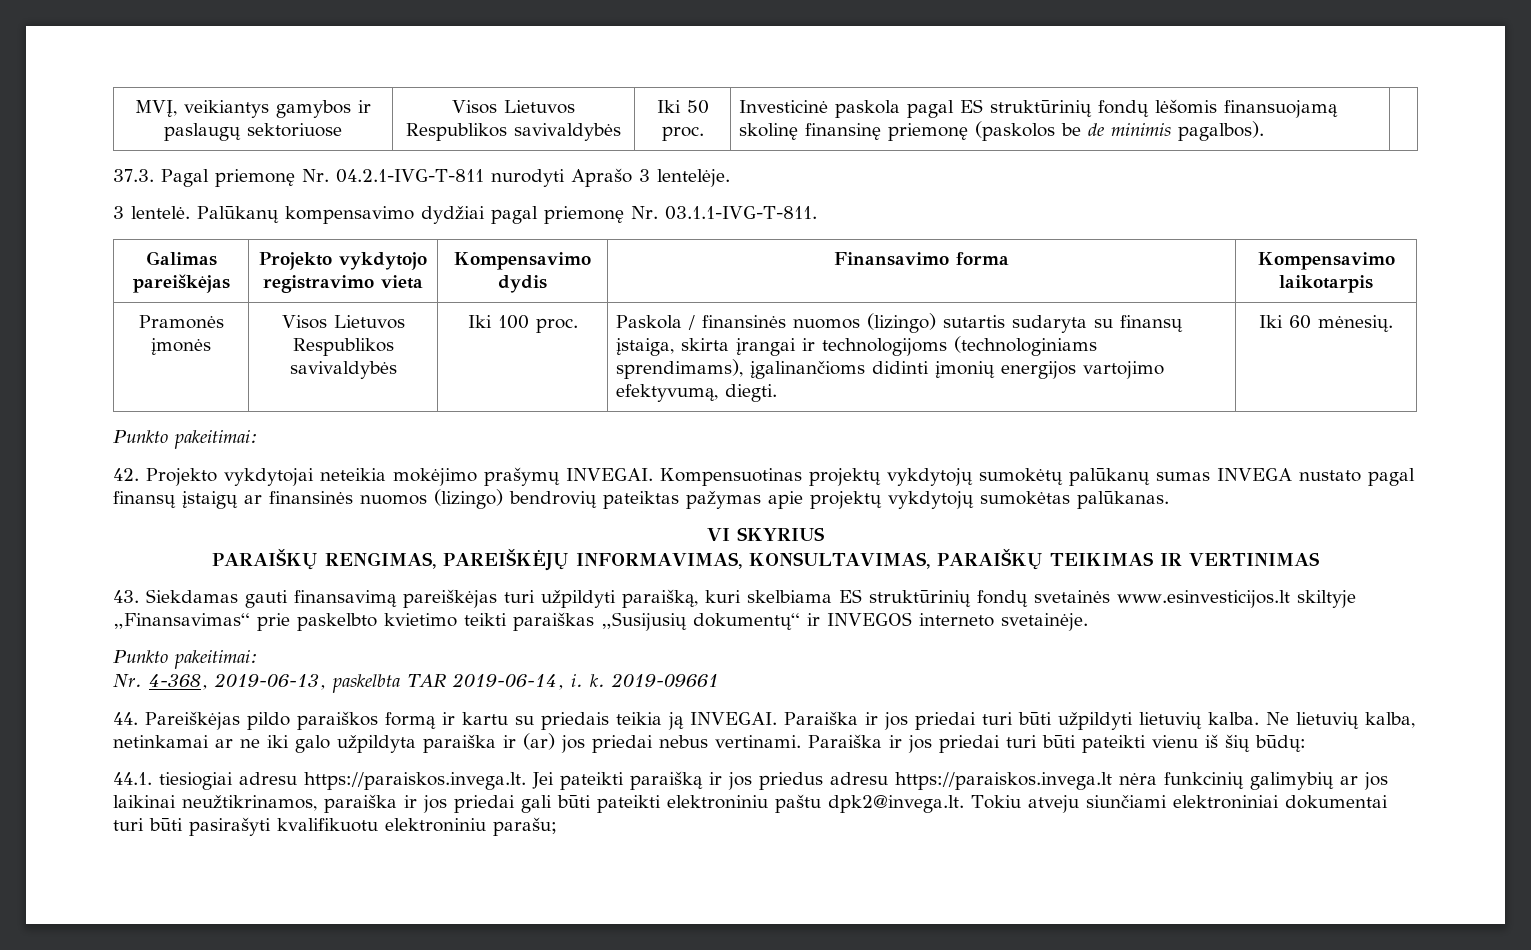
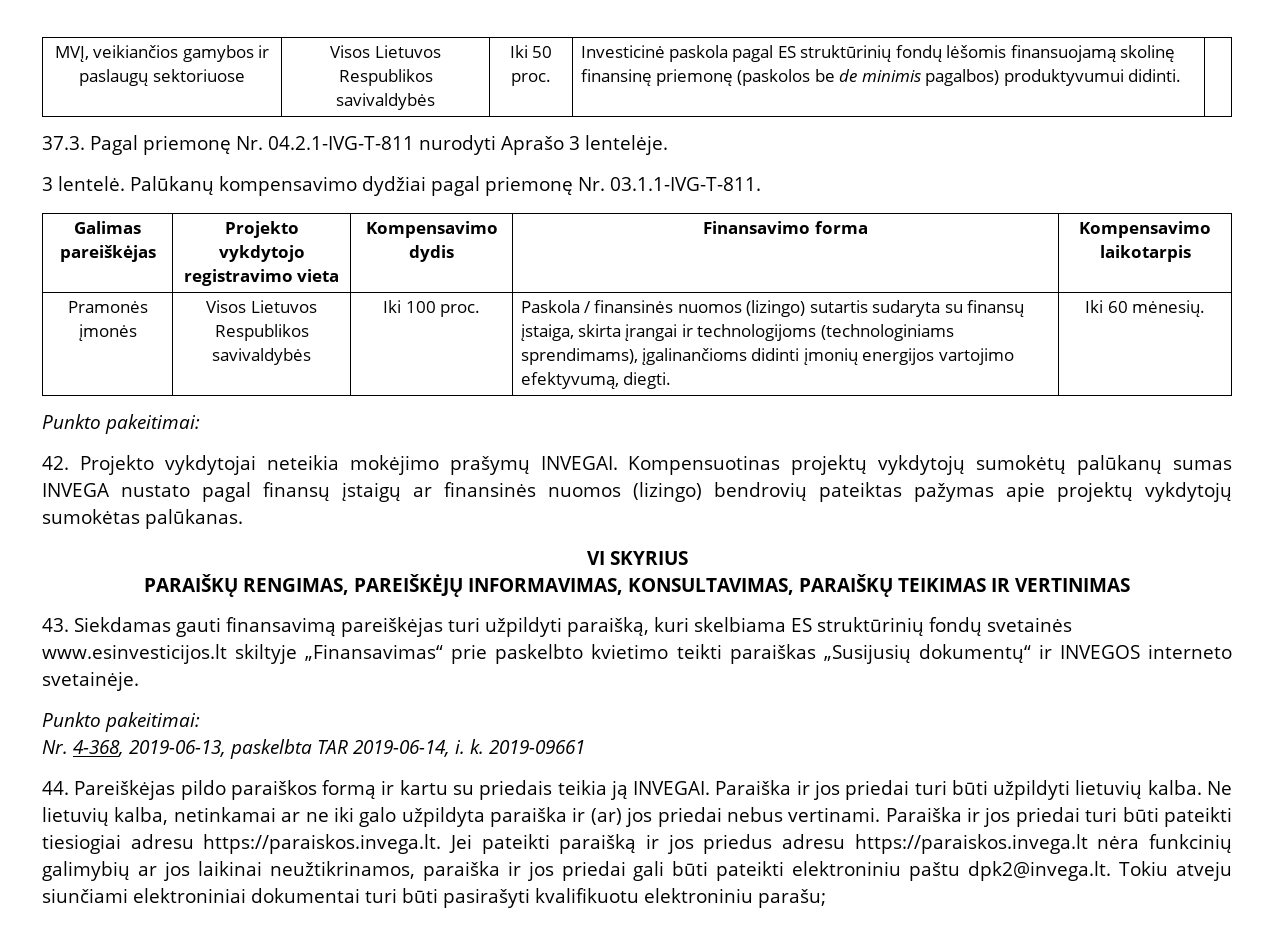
- MVĮ, veikiantys gamybos ir paslaugų sektoriuose | Visos Lietuvos Respublikos savivaldybės | Iki 50 proc. | Investicinė paskola pagal ES struktūrinių fondų lėšomis finansuojamą skolinę finansinę priemonę (paskolos be de minimis pagalbos). |
+ MVĮ, veikiančios gamybos ir paslaugų sektoriuose | Visos Lietuvos Respublikos savivaldybės | Iki 50 proc. | Investicinė paskola pagal ES struktūrinių fondų lėšomis finansuojamą skolinę finansinę priemonę (paskolos be de minimis pagalbos) produktyvumui didinti. |
- Paraiška ir jos priedai turi būti pateikti vienu iš šių būdų:
- 44.1. tiesiogiai adresu https://paraiskos.invega.lt. Jei pateikti paraišką ir jos priedus adresu https://paraiskos.invega.lt nėra funkcinių galimybių ar jos laikinai neužtikrinamos, paraiška ir jos priedai gali būti pateikti elektroniniu paštu dpk2@invega.lt. Tokiu atveju siunčiami elektroniniai dokumentai turi būti pasirašyti kvalifikuotu elektroniniu parašu;
+ Paraiška ir jos priedai turi būti pateikti tiesiogiai adresu https://paraiskos.invega.lt. Jei pateikti paraišką ir jos priedus adresu https://paraiskos.invega.lt nėra funkcinių galimybių ar jos laikinai neužtikrinamos, paraiška ir jos priedai gali būti pateikti elektroniniu paštu dpk2@invega.lt. Tokiu atveju siunčiami elektroniniai dokumentai turi būti pasirašyti kvalifikuotu elektroniniu parašu;

